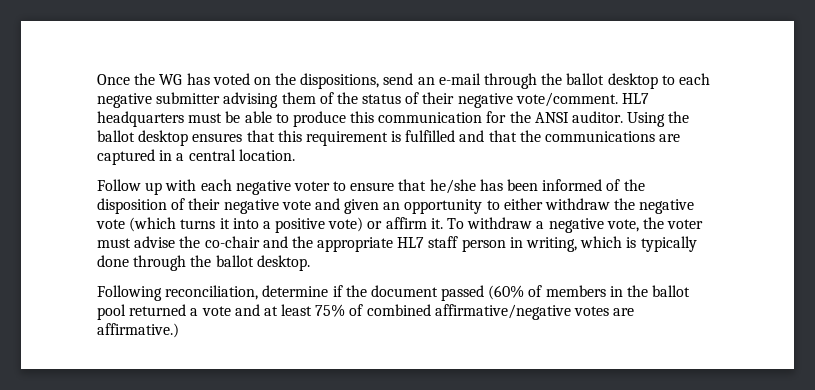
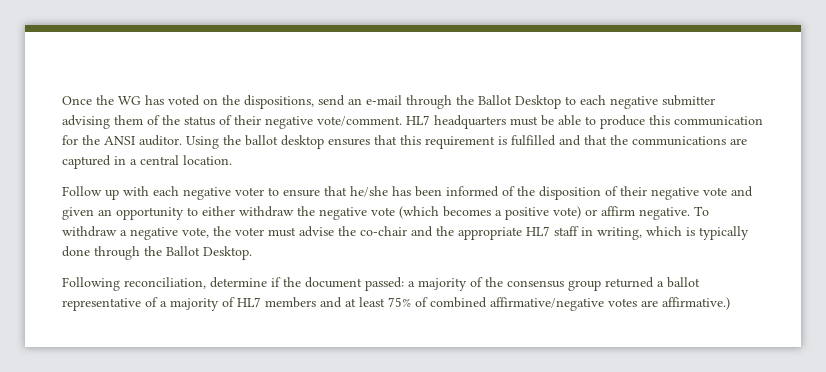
- Once the WG has voted on the dispositions, send an e-mail through the ballot desktop to each negative submitter advising them of the status of their negative vote/comment.
+ Once the WG has voted on the dispositions, send an e-mail through the Ballot Desktop to each negative submitter advising them of the status of their negative vote/comment.
- Follow up with each negative voter to ensure that he/she has been informed of the disposition of their negative vote and given an opportunity to either withdraw the negative vote (which turns it into a positive vote) or affirm it.
+ Follow up with each negative voter to ensure that he/she has been informed of the disposition of their negative vote and given an opportunity to either withdraw the negative vote (which becomes a positive vote) or affirm negative.
- To withdraw a negative vote, the voter must advise the co-chair and the appropriate HL7 staff person in writing, which is typically done through the ballot desktop.
+ To withdraw a negative vote, the voter must advise the co-chair and the appropriate HL7 staff in writing, which is typically done through the Ballot Desktop.
- Following reconciliation, determine if the document passed (60% of members in the ballot pool returned a vote and at least 75% of combined affirmative/negative votes are affirmative.)
+ Following reconciliation, determine if the document passed: a majority of the consensus group returned a ballot representative of a majority of HL7 members and at least 75% of combined affirmative/negative votes are affirmative.)

